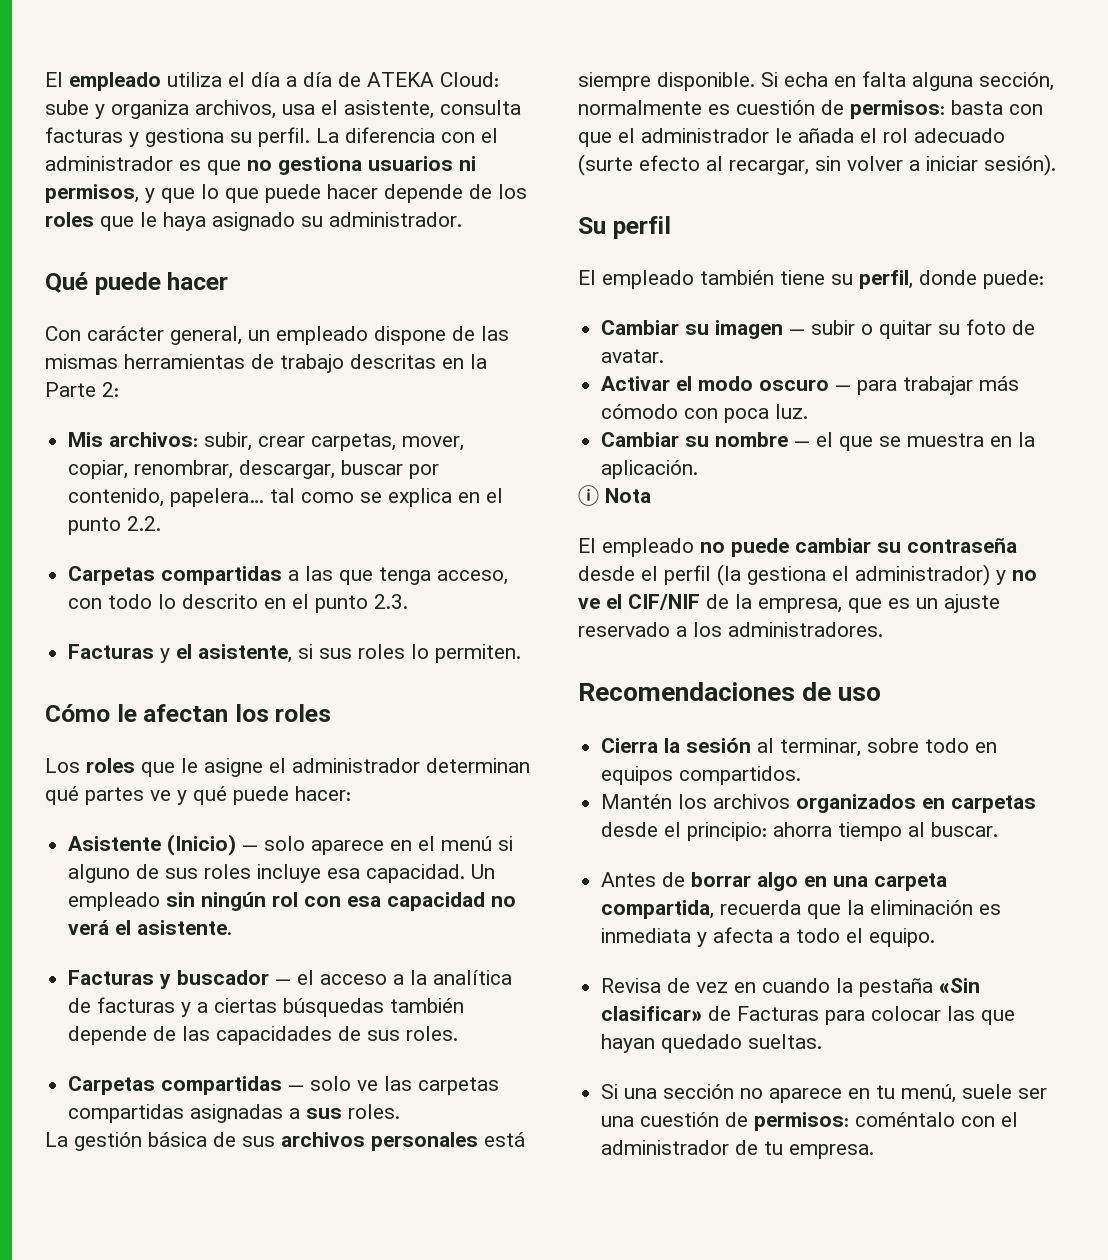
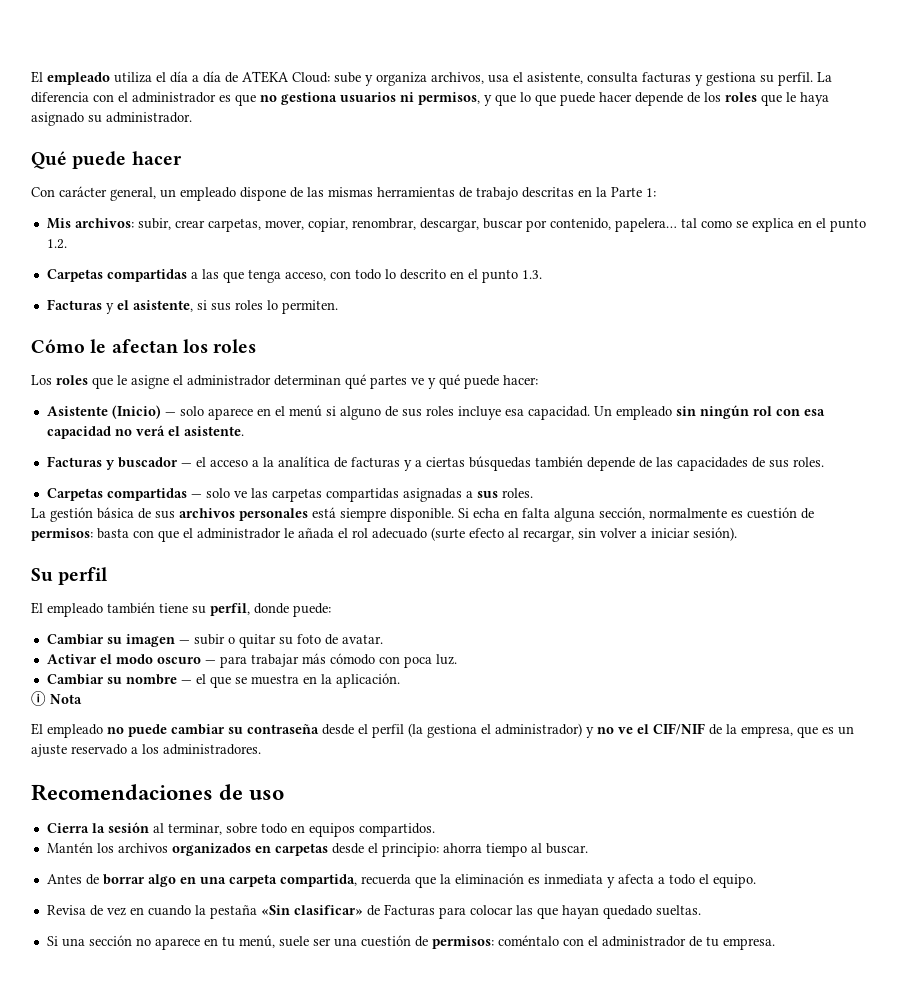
- Con carácter general, un empleado dispone de las mismas herramientas de trabajo descritas en la Parte 2:
+ Con carácter general, un empleado dispone de las mismas herramientas de trabajo descritas en la Parte 1:
- Mis archivos: subir, crear carpetas, mover, copiar, renombrar, descargar, buscar por contenido, papelera… tal como se explica en el punto 2.2.
+ Mis archivos: subir, crear carpetas, mover, copiar, renombrar, descargar, buscar por contenido, papelera… tal como se explica en el punto 1.2.
- Carpetas compartidas a las que tenga acceso, con todo lo descrito en el punto 2.3.
+ Carpetas compartidas a las que tenga acceso, con todo lo descrito en el punto 1.3.

